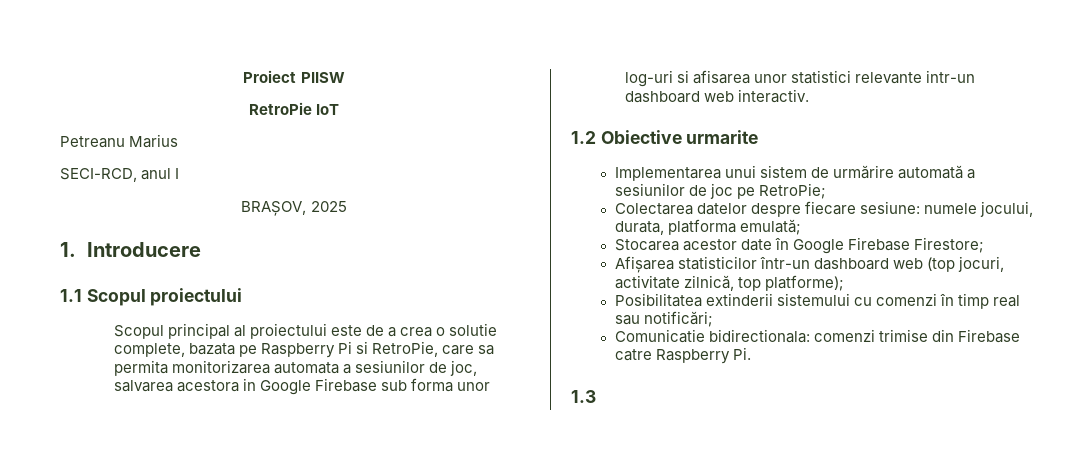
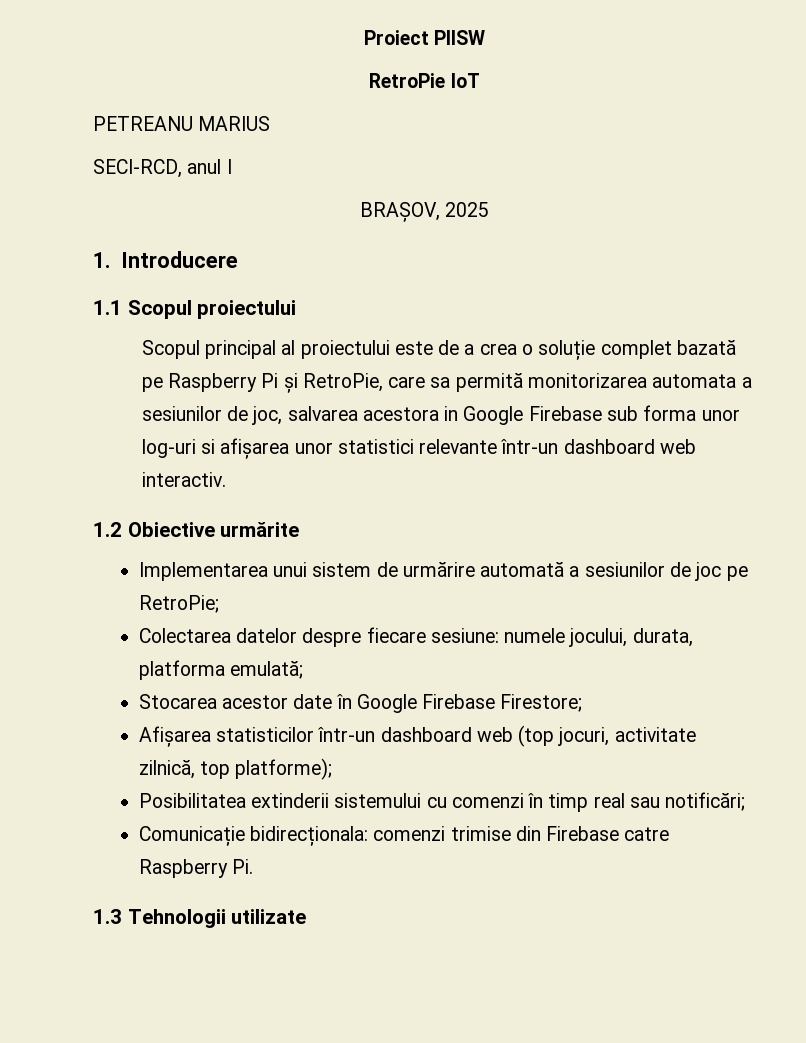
- Petreanu Marius
+ PETREANU MARIUS
- Scopul principal al proiectului este de a crea o solutie complete, bazata pe Raspberry Pi si RetroPie, care sa permita monitorizarea automata a sesiunilor de joc, salvarea acestora in Google Firebase sub forma unor log-uri si afisarea unor statistici relevante intr-un dashboard web interactiv.
+ Scopul principal al proiectului este de a crea o soluție complet bazată pe Raspberry Pi și RetroPie, care sa permită monitorizarea automata a sesiunilor de joc, salvarea acestora in Google Firebase sub forma unor log-uri si afișarea unor statistici relevante într-un dashboard web interactiv.
- 1.2 Obiective urmarite
+ 1.2 Obiective urmărite
- Comunicatie bidirectionala: comenzi trimise din Firebase catre Raspberry Pi.
+ Comunicație bidirecționala: comenzi trimise din Firebase catre Raspberry Pi.
- 1.3
+ 1.3 Tehnologii utilizate

